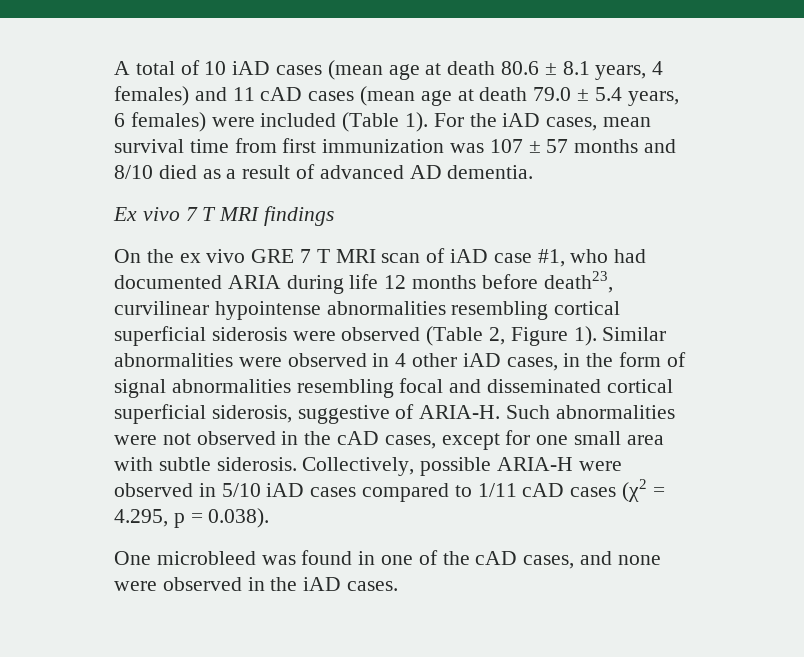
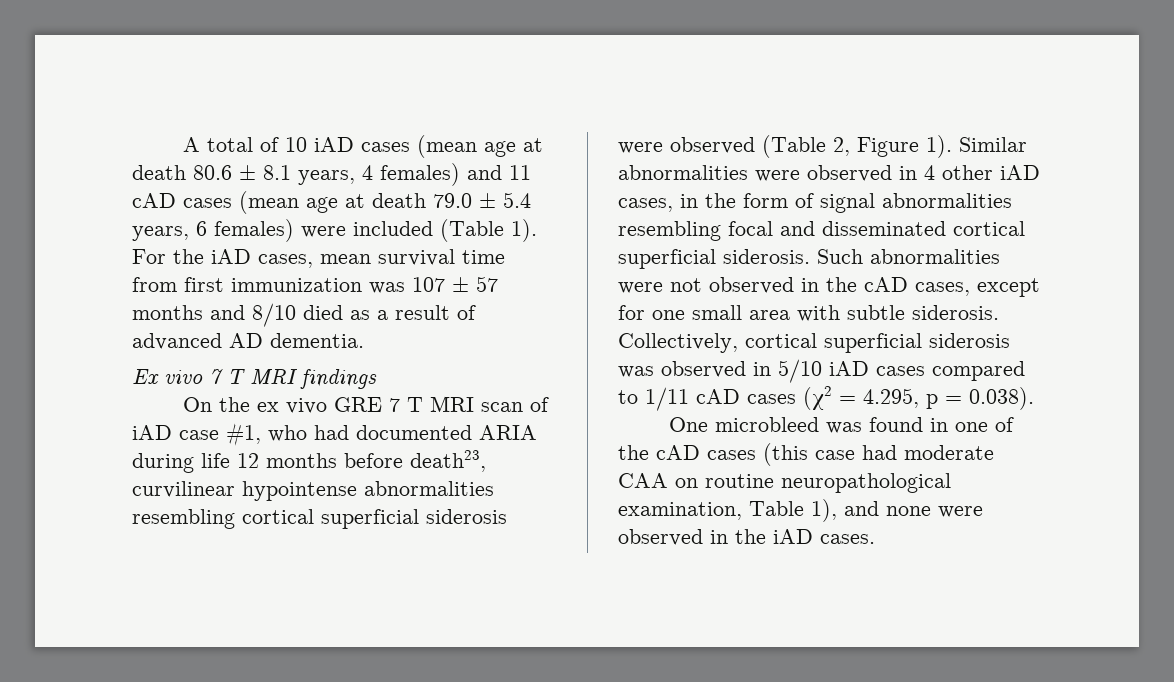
- Similar abnormalities were observed in 4 other iAD cases, in the form of signal abnormalities resembling focal and disseminated cortical superficial siderosis, suggestive of ARIA-H.
+ Similar abnormalities were observed in 4 other iAD cases, in the form of signal abnormalities resembling focal and disseminated cortical superficial siderosis.
- Collectively, possible ARIA-H were observed in 5/10 iAD cases compared to 1/11 cAD cases (χ2 = 4.295, p = 0.038).
+ Collectively, cortical superficial siderosis was observed in 5/10 iAD cases compared to 1/11 cAD cases (χ2 = 4.295, p = 0.038).
- One microbleed was found in one of the cAD cases, and none were observed in the iAD cases.
+ One microbleed was found in one of the cAD cases (this case had moderate CAA on routine neuropathological examination, Table 1), and none were observed in the iAD cases.

